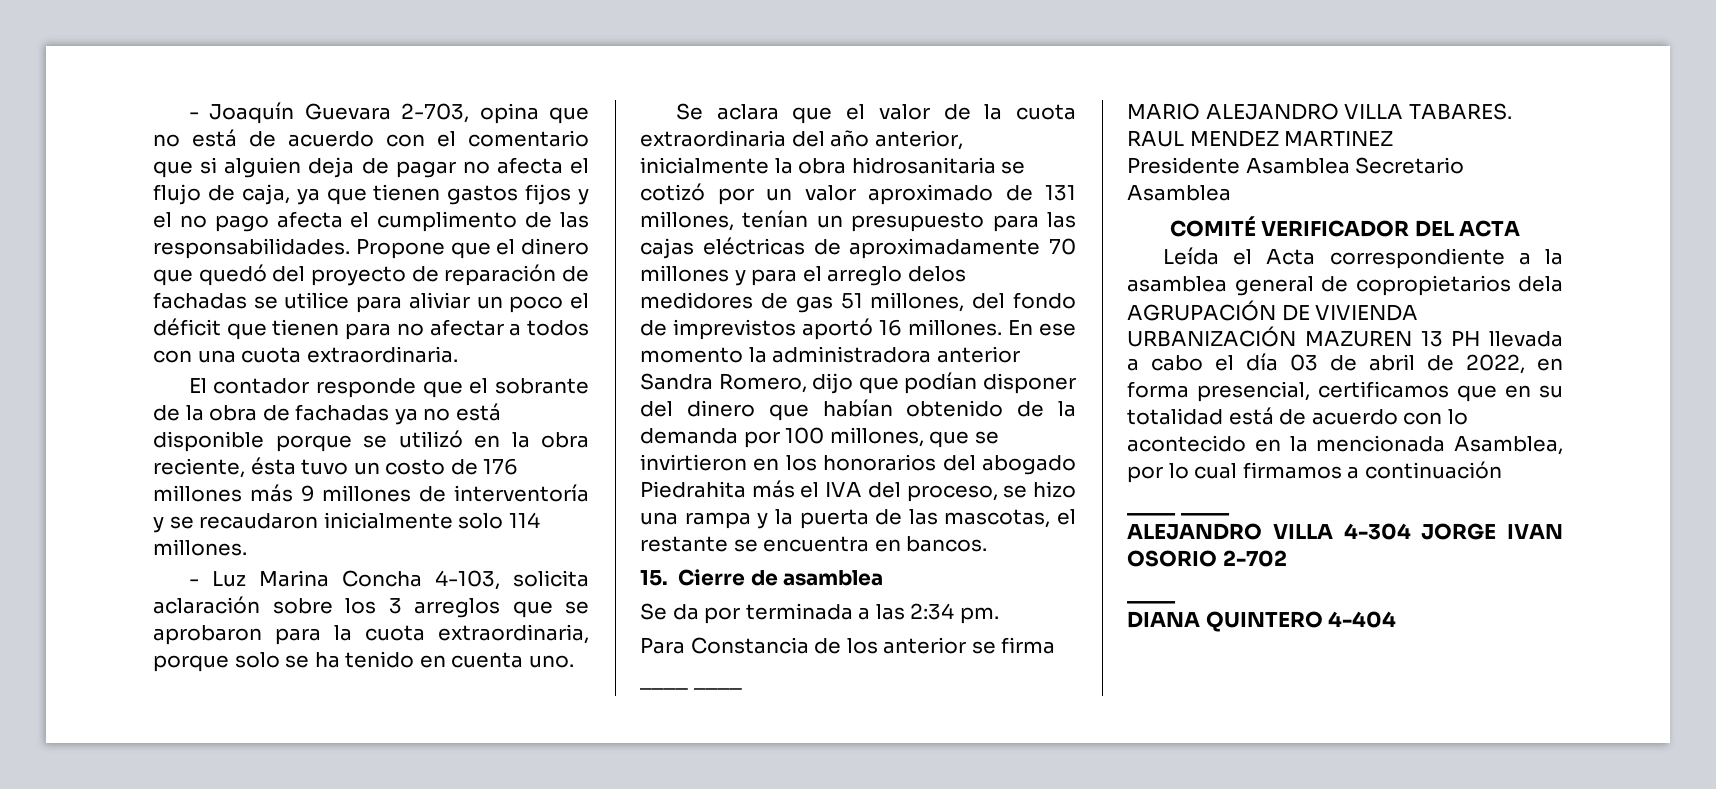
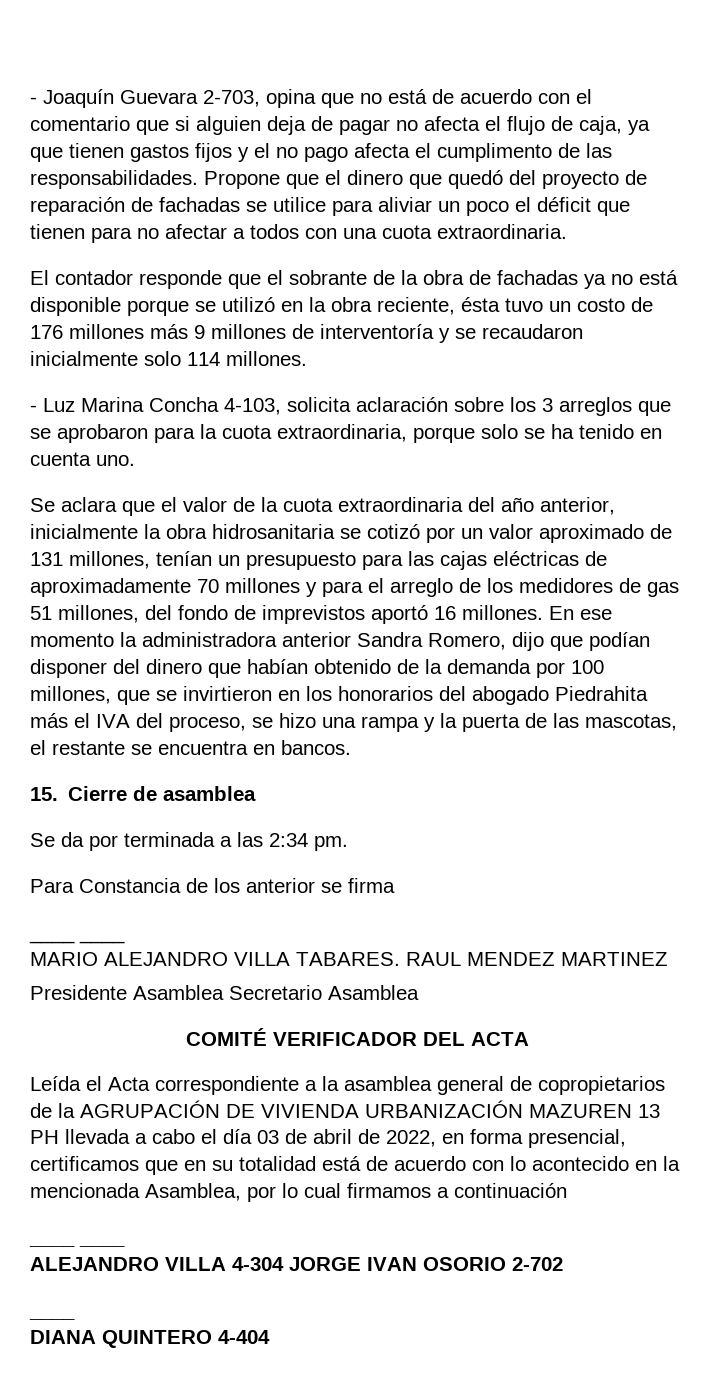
- Se aclara que el valor de la cuota extraordinaria del año anterior, inicialmente la obra hidrosanitaria se cotizó por un valor aproximado de 131 millones, tenían un presupuesto para las cajas eléctricas de aproximadamente 70 millones y para el arreglo delos medidores de gas 51 millones, del fondo de imprevistos aportó 16 millones.
+ Se aclara que el valor de la cuota extraordinaria del año anterior, inicialmente la obra hidrosanitaria se cotizó por un valor aproximado de 131 millones, tenían un presupuesto para las cajas eléctricas de aproximadamente 70 millones y para el arreglo de los medidores de gas 51 millones, del fondo de imprevistos aportó 16 millones.
- Leída el Acta correspondiente a la asamblea general de copropietarios dela AGRUPACIÓN DE VIVIENDA URBANIZACIÓN MAZUREN 13 PH llevada a cabo el día 03 de abril de 2022, en forma presencial, certificamos que en su totalidad está de acuerdo con lo acontecido en la mencionada Asamblea, por lo cual firmamos a continuación
+ Leída el Acta correspondiente a la asamblea general de copropietarios de la AGRUPACIÓN DE VIVIENDA URBANIZACIÓN MAZUREN 13 PH llevada a cabo el día 03 de abril de 2022, en forma presencial, certificamos que en su totalidad está de acuerdo con lo acontecido en la mencionada Asamblea, por lo cual firmamos a continuación

